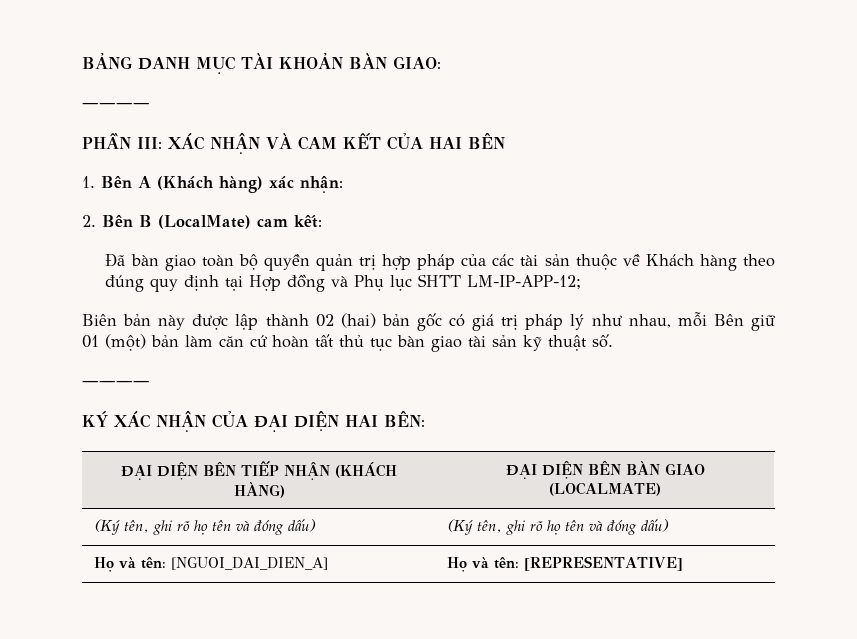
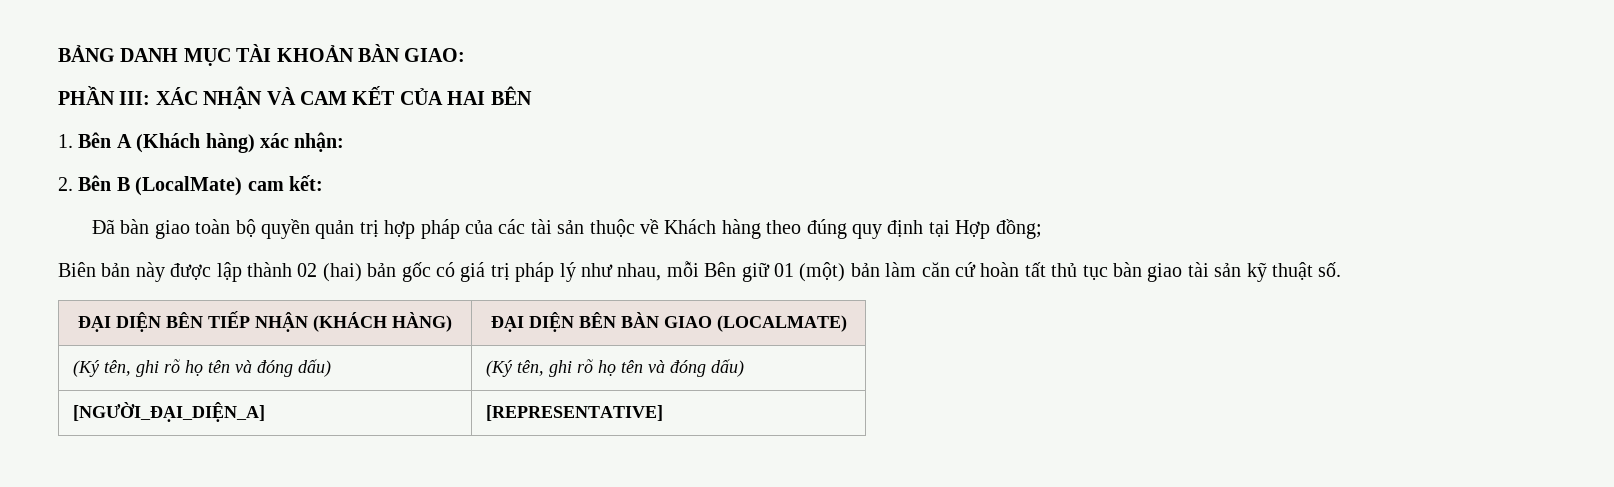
  BẢNG DANH MỤC TÀI KHOẢN BÀN GIAO:
- ――――
- Đã bàn giao toàn bộ quyền quản trị hợp pháp của các tài sản thuộc về Khách hàng theo đúng quy định tại Hợp đồng và Phụ lục SHTT LM-IP-APP-12;
+ Đã bàn giao toàn bộ quyền quản trị hợp pháp của các tài sản thuộc về Khách hàng theo đúng quy định tại Hợp đồng;
  Biên bản này được lập thành 02 (hai) bản gốc có giá trị pháp lý như nhau, mỗi Bên giữ 01 (một) bản làm căn cứ hoàn tất thủ tục bàn giao tài sản kỹ thuật số.
- ――――
- KÝ XÁC NHẬN CỦA ĐẠI DIỆN HAI BÊN:
- Họ và tên: [NGUOI_DAI_DIEN_A] | Họ và tên: [REPRESENTATIVE]
+ [NGƯỜI_ĐẠI_DIỆN_A] | [REPRESENTATIVE]

